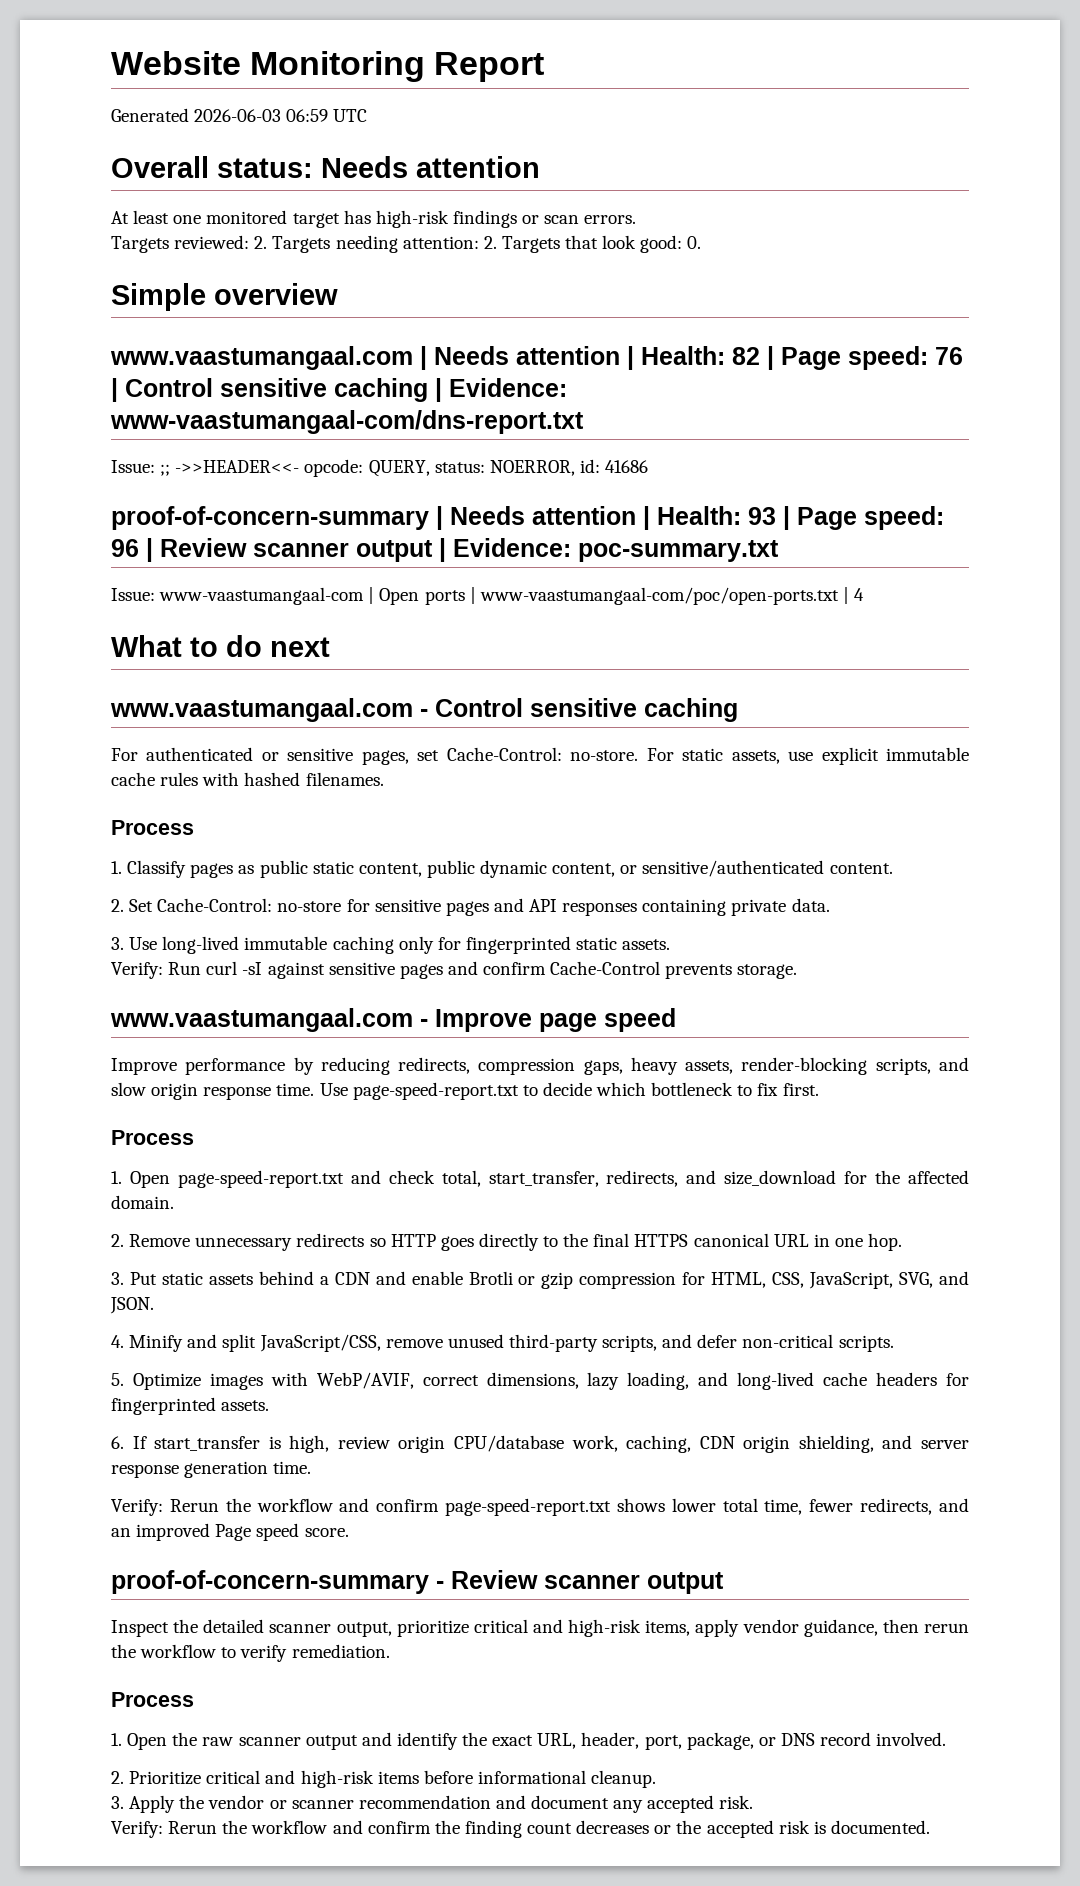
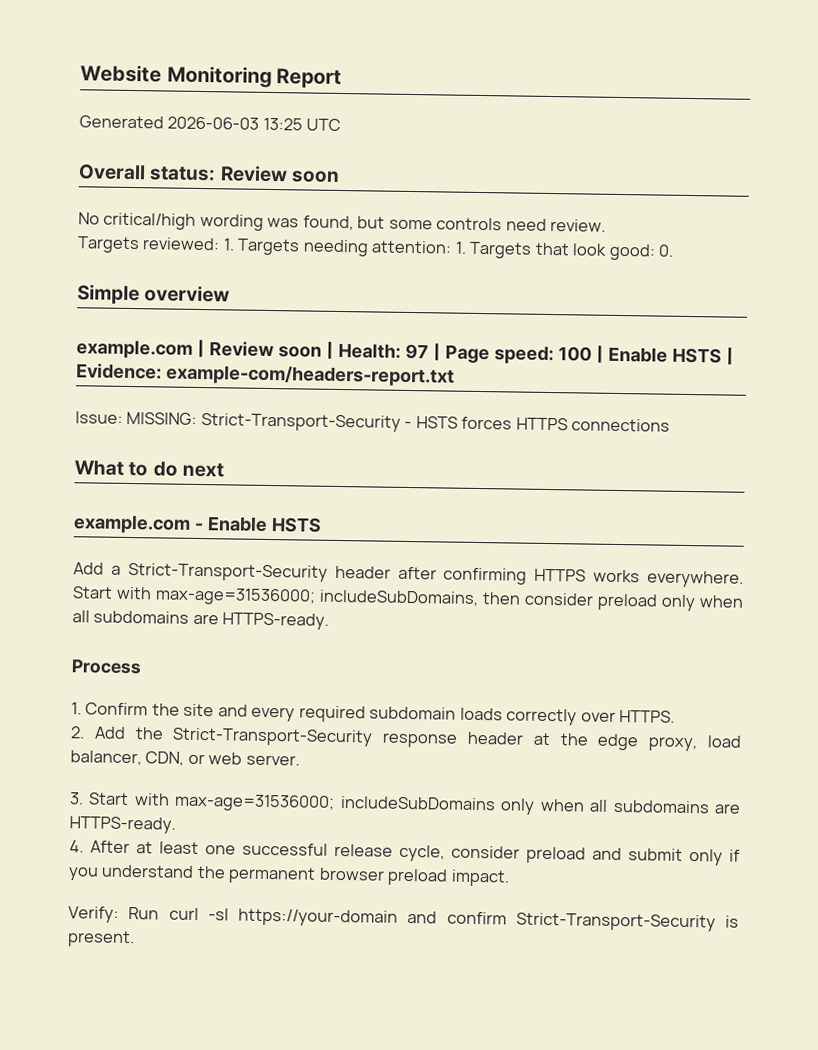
- Generated 2026-06-03 06:59 UTC
+ Generated 2026-06-03 13:25 UTC
- Overall status: Needs attention
- At least one monitored target has high-risk findings or scan errors.
+ Overall status: Review soon
+ No critical/high wording was found, but some controls need review.
- Targets reviewed: 2. Targets needing attention: 2. Targets that look good: 0.
+ Targets reviewed: 1. Targets needing attention: 1. Targets that look good: 0.
- www.vaastumangaal.com | Needs attention | Health: 82 | Page speed: 76 | Control sensitive caching | Evidence: www-vaastumangaal-com/dns-report.txt
- Issue: ;; ->>HEADER<<- opcode: QUERY, status: NOERROR, id: 41686
- proof-of-concern-summary | Needs attention | Health: 93 | Page speed: 96 | Review scanner output | Evidence: poc-summary.txt
- Issue: www-vaastumangaal-com | Open ports | www-vaastumangaal-com/poc/open-ports.txt | 4
+ example.com | Review soon | Health: 97 | Page speed: 100 | Enable HSTS | Evidence: example-com/headers-report.txt
+ Issue: MISSING: Strict-Transport-Security - HSTS forces HTTPS connections
  What to do next
- www.vaastumangaal.com - Control sensitive caching
- For authenticated or sensitive pages, set Cache-Control: no-store. For static assets, use explicit immutable cache rules with hashed filenames.
+ example.com - Enable HSTS
+ Add a Strict-Transport-Security header after confirming HTTPS works everywhere. Start with max-age=31536000; includeSubDomains, then consider preload only when all subdomains are HTTPS-ready.
  Process
- 1. Classify pages as public static content, public dynamic content, or sensitive/authenticated content.
- 2. Set Cache-Control: no-store for sensitive pages and API responses containing private data.
- 3. Use long-lived immutable caching only for fingerprinted static assets.
- Verify: Run curl -sI against sensitive pages and confirm Cache-Control prevents storage.
- www.vaastumangaal.com - Improve page speed
- Improve performance by reducing redirects, compression gaps, heavy assets, render-blocking scripts, and slow origin response time. Use page-speed-report.txt to decide which bottleneck to fix first.
- Process
- 1. Open page-speed-report.txt and check total, start_transfer, redirects, and size_download for the affected domain.
- 2. Remove unnecessary redirects so HTTP goes directly to the final HTTPS canonical URL in one hop.
- 3. Put static assets behind a CDN and enable Brotli or gzip compression for HTML, CSS, JavaScript, SVG, and JSON.
- 4. Minify and split JavaScript/CSS, remove unused third-party scripts, and defer non-critical scripts.
- 5. Optimize images with WebP/AVIF, correct dimensions, lazy loading, and long-lived cache headers for fingerprinted assets.
- 6. If start_transfer is high, review origin CPU/database work, caching, CDN origin shielding, and server response generation time.
- Verify: Rerun the workflow and confirm page-speed-report.txt shows lower total time, fewer redirects, and an improved Page speed score.
- proof-of-concern-summary - Review scanner output
- Inspect the detailed scanner output, prioritize critical and high-risk items, apply vendor guidance, then rerun the workflow to verify remediation.
- Process
- 1. Open the raw scanner output and identify the exact URL, header, port, package, or DNS record involved.
- 2. Prioritize critical and high-risk items before informational cleanup.
- 3. Apply the vendor or scanner recommendation and document any accepted risk.
- Verify: Rerun the workflow and confirm the finding count decreases or the accepted risk is documented.
+ 1. Confirm the site and every required subdomain loads correctly over HTTPS.
+ 2. Add the Strict-Transport-Security response header at the edge proxy, load balancer, CDN, or web server.
+ 3. Start with max-age=31536000; includeSubDomains only when all subdomains are HTTPS-ready.
+ 4. After at least one successful release cycle, consider preload and submit only if you understand the permanent browser preload impact.
+ Verify: Run curl -sI https://your-domain and confirm Strict-Transport-Security is present.

